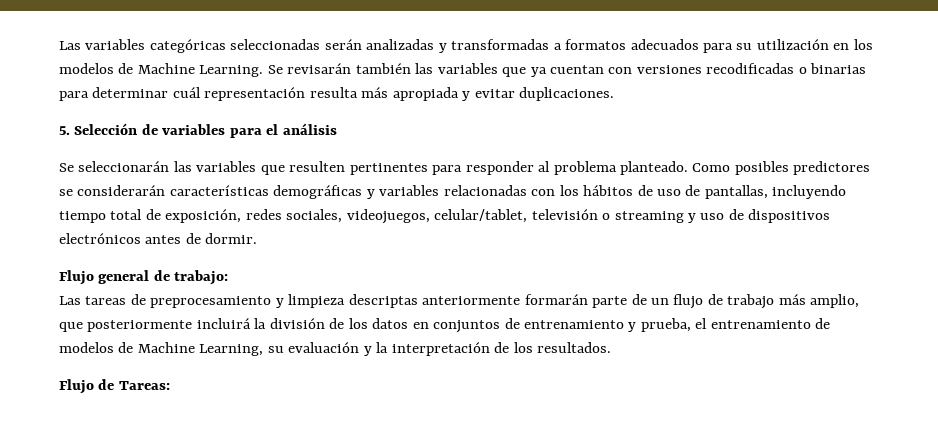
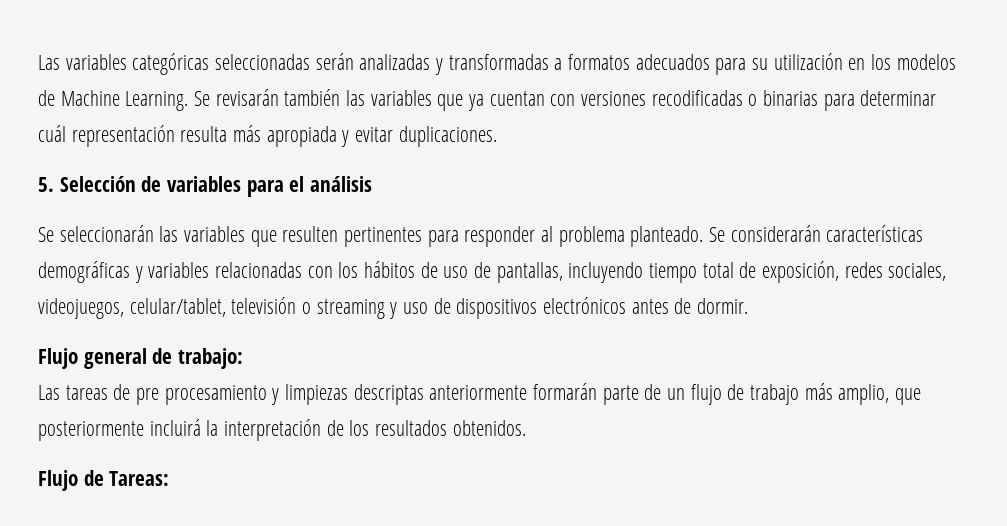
- Como posibles predictores se considerarán características demográficas y variables relacionadas con los hábitos de uso de pantallas, incluyendo tiempo total de exposición, redes sociales, videojuegos, celular/tablet, televisión o streaming y uso de dispositivos electrónicos antes de dormir.
+ Se considerarán características demográficas y variables relacionadas con los hábitos de uso de pantallas, incluyendo tiempo total de exposición, redes sociales, videojuegos, celular/tablet, televisión o streaming y uso de dispositivos electrónicos antes de dormir.
- Las tareas de preprocesamiento y limpieza descriptas anteriormente formarán parte de un flujo de trabajo más amplio, que posteriormente incluirá la división de los datos en conjuntos de entrenamiento y prueba, el entrenamiento de modelos de Machine Learning, su evaluación y la interpretación de los resultados.
+ Las tareas de pre procesamiento y limpiezas descriptas anteriormente formarán parte de un flujo de trabajo más amplio, que posteriormente incluirá la interpretación de los resultados obtenidos.

